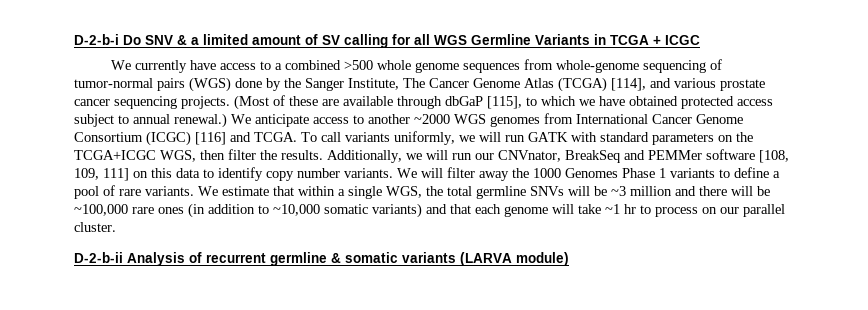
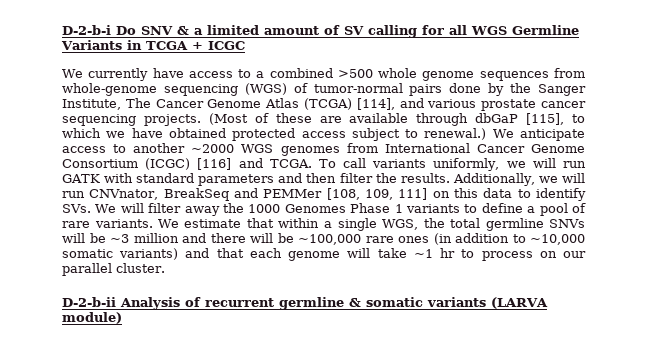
- We currently have access to a combined >500 whole genome sequences from whole-genome sequencing of tumor-normal pairs (WGS) done by the Sanger Institute, The Cancer Genome Atlas (TCGA) [114], and various prostate cancer sequencing projects.
+ We currently have access to a combined >500 whole genome sequences from whole-genome sequencing (WGS) of tumor-normal pairs done by the Sanger Institute, The Cancer Genome Atlas (TCGA) [114], and various prostate cancer sequencing projects.
- (Most of these are available through dbGaP [115], to which we have obtained protected access subject to annual renewal.)
+ (Most of these are available through dbGaP [115], to which we have obtained protected access subject to renewal.)
- To call variants uniformly, we will run GATK with standard parameters on the TCGA+ICGC WGS, then filter the results.
+ To call variants uniformly, we will run GATK with standard parameters and then filter the results.
- Additionally, we will run our CNVnator, BreakSeq and PEMMer software [108, 109, 111] on this data to identify copy number variants. We will filter away the 1000 Genomes Phase 1 variants to define a pool of rare variants.
+ Additionally, we will run CNVnator, BreakSeq and PEMMer [108, 109, 111] on this data to identify SVs. We will filter away the 1000 Genomes Phase 1 variants to define a pool of rare variants.

